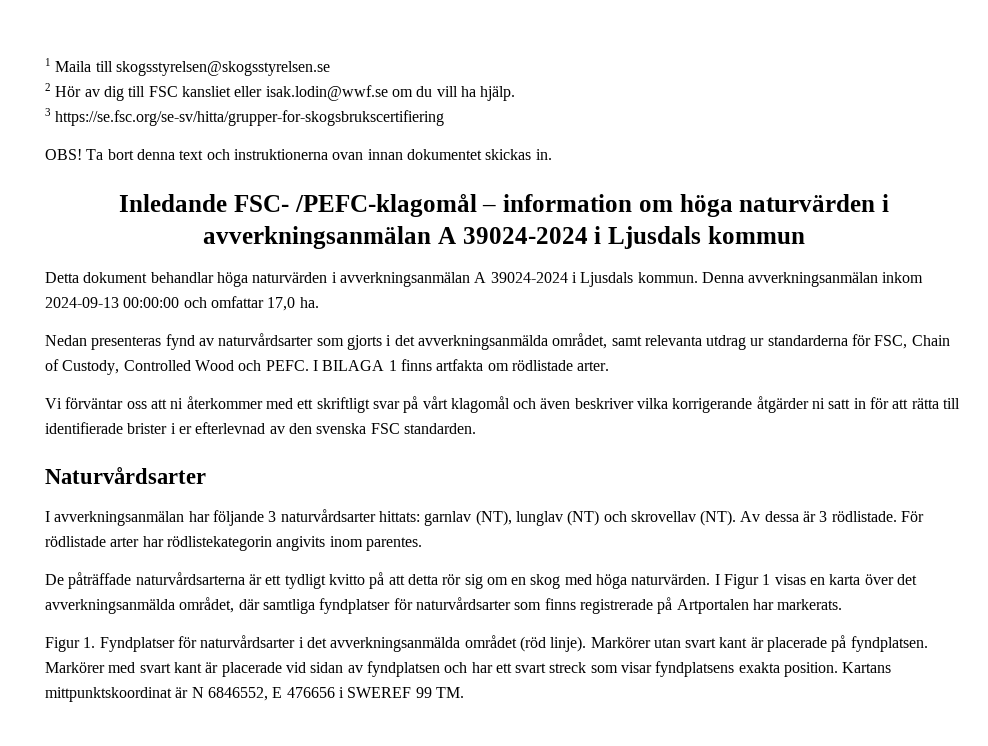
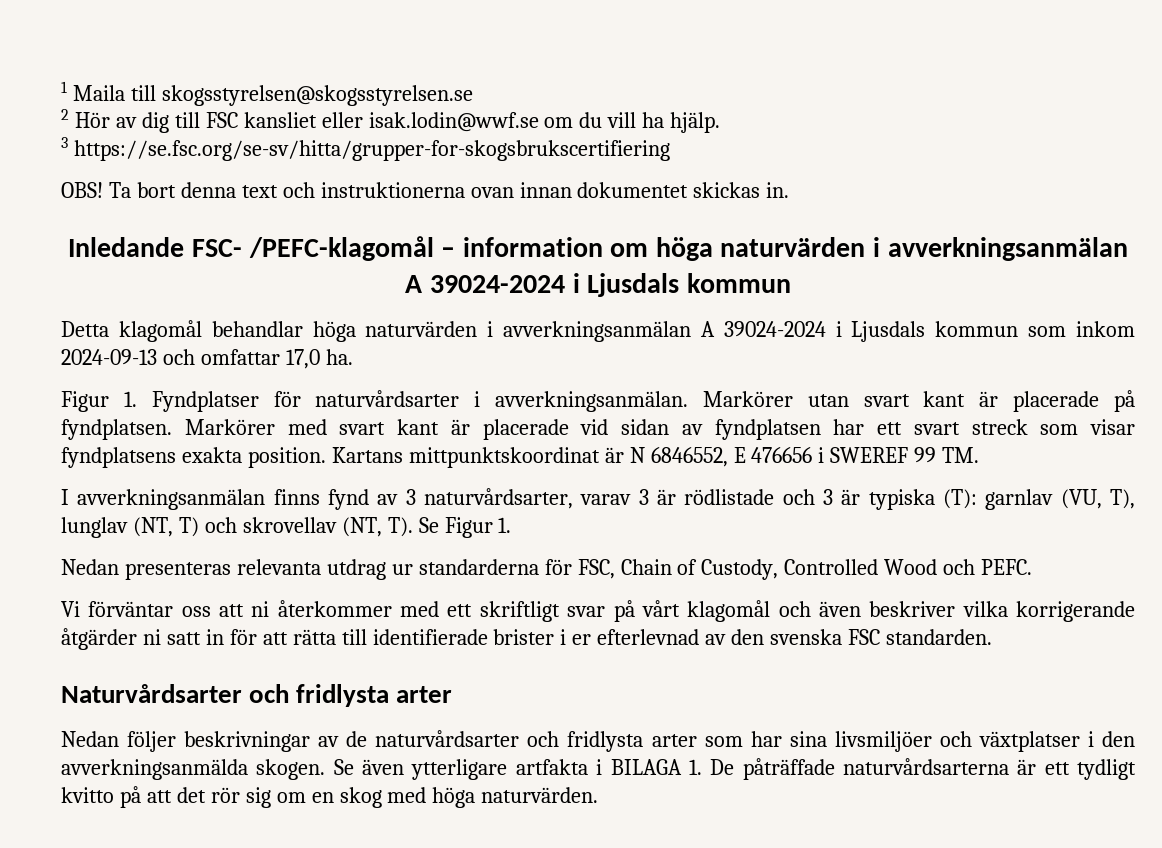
- Detta dokument behandlar höga naturvärden i avverkningsanmälan A 39024-2024 i Ljusdals kommun. Denna avverkningsanmälan inkom 2024-09-13 00:00:00 och omfattar 17,0 ha.
+ Detta klagomål behandlar höga naturvärden i avverkningsanmälan A 39024-2024 i Ljusdals kommun som inkom 2024-09-13 och omfattar 17,0 ha.
- Nedan presenteras fynd av naturvårdsarter som gjorts i det avverkningsanmälda området, samt relevanta utdrag ur standarderna för FSC, Chain of Custody, Controlled Wood och PEFC. I BILAGA 1 finns artfakta om rödlistade arter.
+ Figur 1. Fyndplatser för naturvårdsarter i avverkningsanmälan. Markörer utan svart kant är placerade på fyndplatsen. Markörer med svart kant är placerade vid sidan av fyndplatsen har ett svart streck som visar fyndplatsens exakta position. Kartans mittpunktskoordinat är N 6846552, E 476656 i SWEREF 99 TM.
+ I avverkningsanmälan finns fynd av 3 naturvårdsarter, varav 3 är rödlistade och 3 är typiska (T): garnlav (VU, T), lunglav (NT, T) och skrovellav (NT, T). Se Figur 1.
+ Nedan presenteras relevanta utdrag ur standarderna för FSC, Chain of Custody, Controlled Wood och PEFC.
- Naturvårdsarter
- I avverkningsanmälan har följande 3 naturvårdsarter hittats: garnlav (NT), lunglav (NT) och skrovellav (NT). Av dessa är 3 rödlistade. För rödlistade arter har rödlistekategorin angivits inom parentes.
- De påträffade naturvårdsarterna är ett tydligt kvitto på att detta rör sig om en skog med höga naturvärden. I Figur 1 visas en karta över det avverkningsanmälda området, där samtliga fyndplatser för naturvårdsarter som finns registrerade på Artportalen har markerats.
- Figur 1. Fyndplatser för naturvårdsarter i det avverkningsanmälda området (röd linje). Markörer utan svart kant är placerade på fyndplatsen. Markörer med svart kant är placerade vid sidan av fyndplatsen och har ett svart streck som visar fyndplatsens exakta position. Kartans mittpunktskoordinat är N 6846552, E 476656 i SWEREF 99 TM.
+ Naturvårdsarter och fridlysta arter
+ Nedan följer beskrivningar av de naturvårdsarter och fridlysta arter som har sina livsmiljöer och växtplatser i den avverkningsanmälda skogen. Se även ytterligare artfakta i BILAGA 1. De påträffade naturvårdsarterna är ett tydligt kvitto på att det rör sig om en skog med höga naturvärden.

